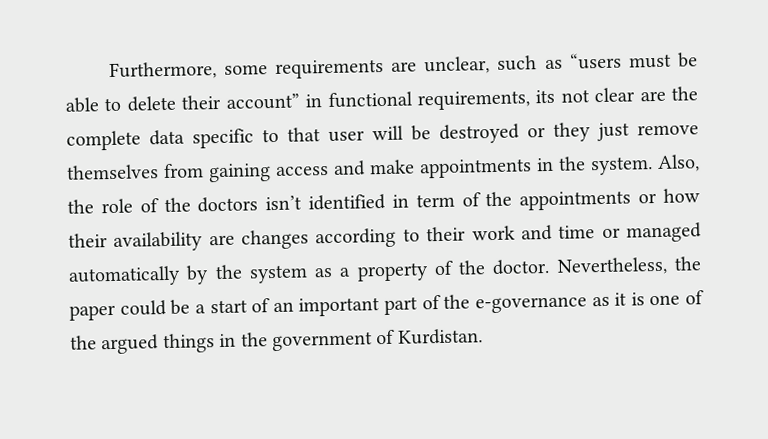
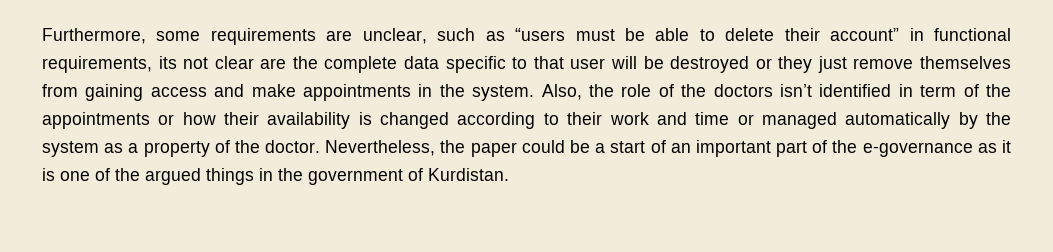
- Also, the role of the doctors isn’t identified in term of the appointments or how their availability are changes according to their work and time or managed automatically by the system as a property of the doctor.
+ Also, the role of the doctors isn’t identified in term of the appointments or how their availability is changed according to their work and time or managed automatically by the system as a property of the doctor.

